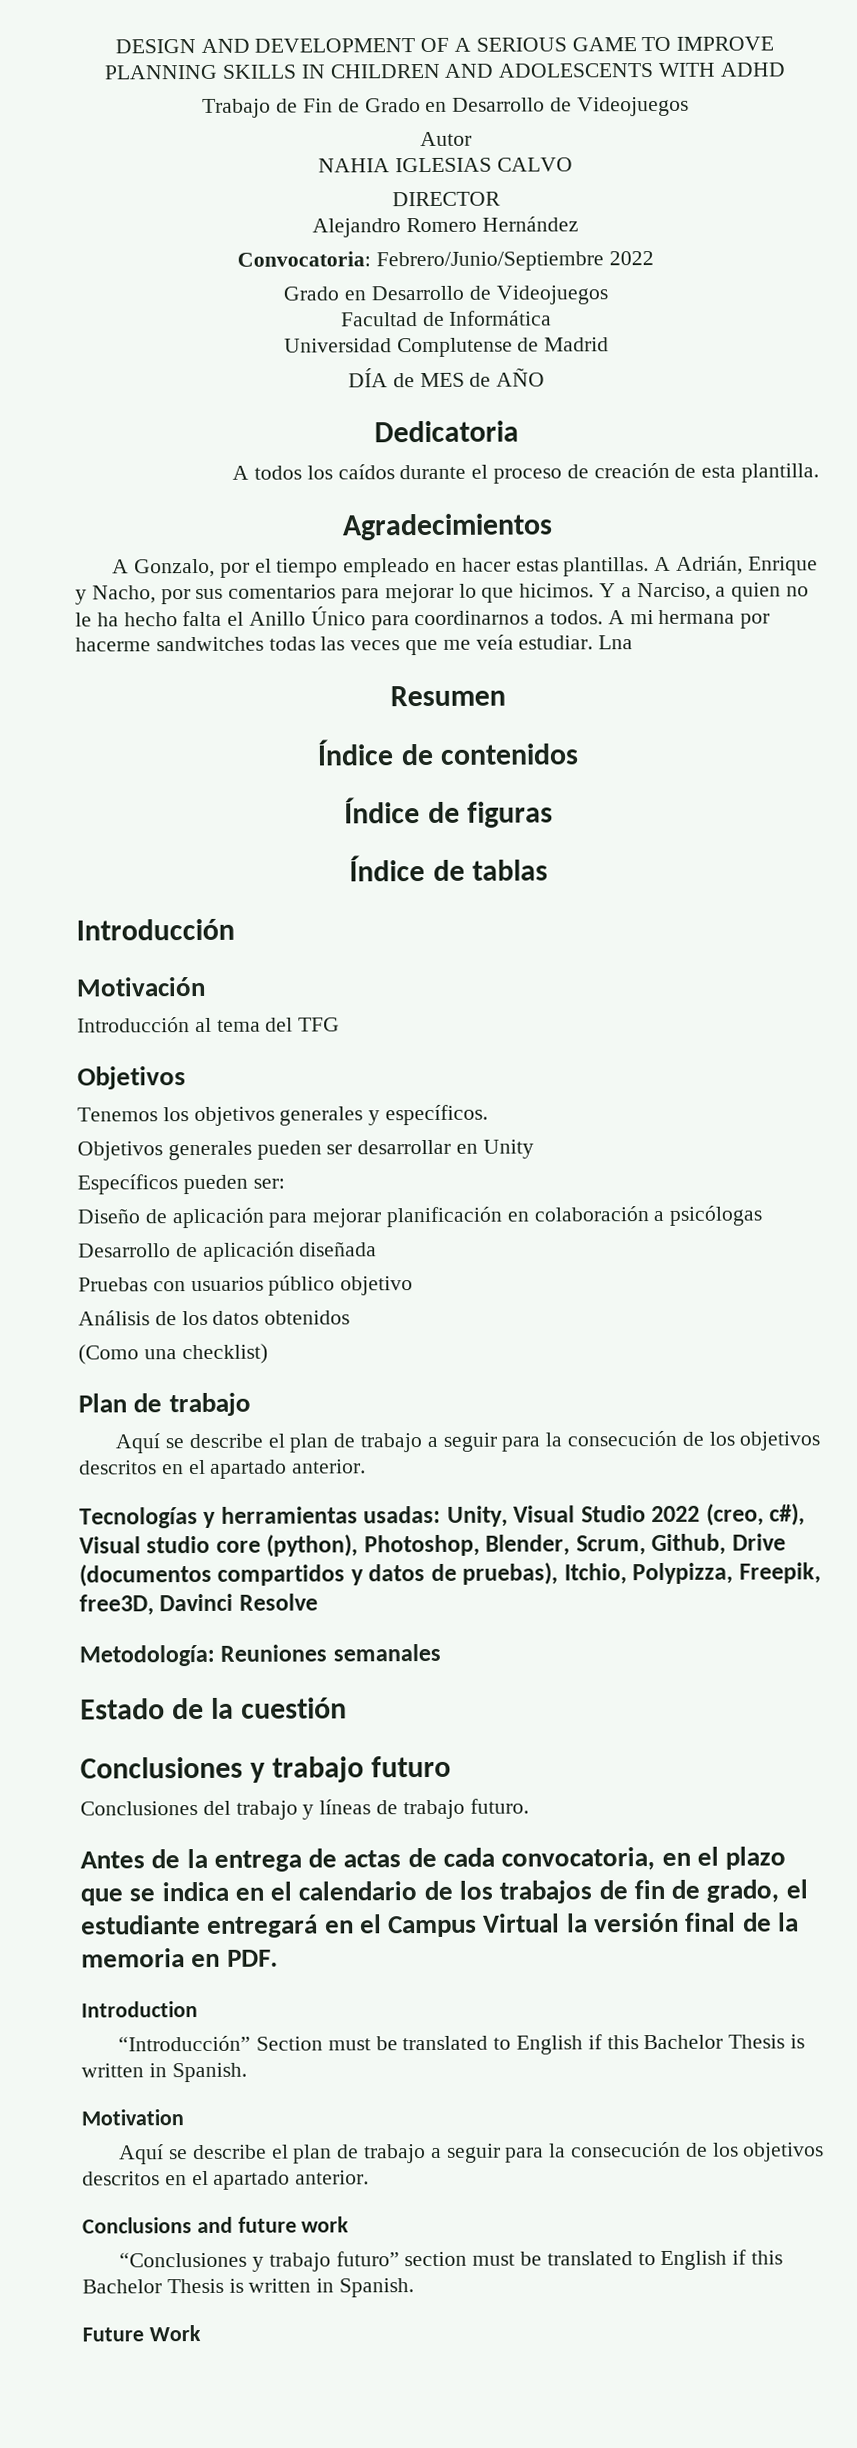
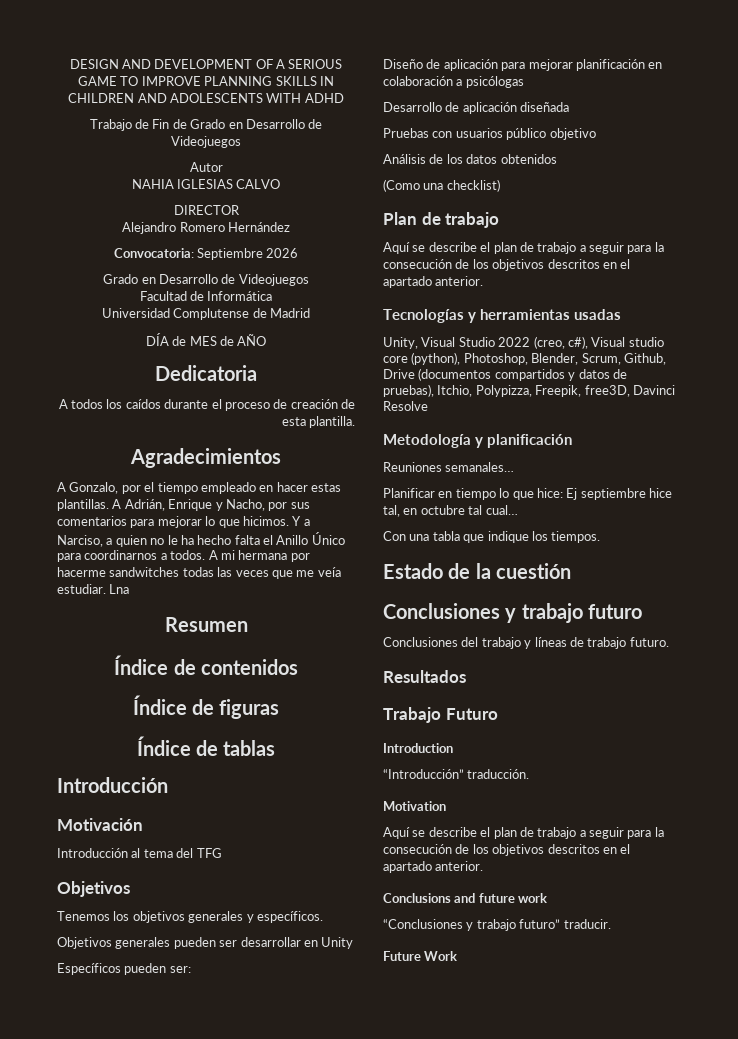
- Convocatoria: Febrero/Junio/Septiembre 2022
+ Convocatoria: Septiembre 2026
- Tecnologías y herramientas usadas: Unity, Visual Studio 2022 (creo, c#), Visual studio core (python), Photoshop, Blender, Scrum, Github, Drive (documentos compartidos y datos de pruebas), Itchio, Polypizza, Freepik, free3D, Davinci Resolve
+ Tecnologías y herramientas usadas
+ Unity, Visual Studio 2022 (creo, c#), Visual studio core (python), Photoshop, Blender, Scrum, Github, Drive (documentos compartidos y datos de pruebas), Itchio, Polypizza, Freepik, free3D, Davinci Resolve
- Metodología: Reuniones semanales
+ Metodología y planificación
+ Reuniones semanales…
+ Planificar en tiempo lo que hice: Ej septiembre hice tal, en octubre tal cual…
+ Con una tabla que indique los tiempos.
- Antes de la entrega de actas de cada convocatoria, en el plazo que se indica en el calendario de los trabajos de fin de grado, el estudiante entregará en el Campus Virtual la versión final de la memoria en PDF.
+ Resultados
+ Trabajo Futuro
  Introduction
- “Introducción” Section must be translated to English if this Bachelor Thesis is written in Spanish.
+ “Introducción” traducción.
- “Conclusiones y trabajo futuro” section must be translated to English if this Bachelor Thesis is written in Spanish.
+ “Conclusiones y trabajo futuro” traducir.

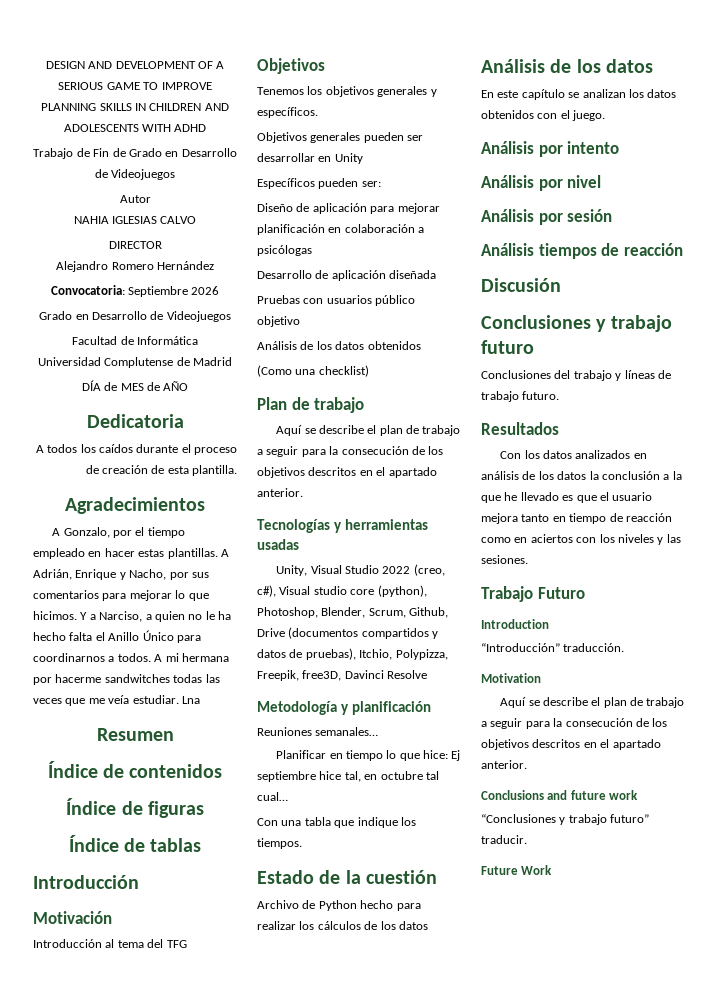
+ Archivo de Python hecho para realizar los cálculos de los datos
+ Análisis de los datos
+ En este capítulo se analizan los datos obtenidos con el juego.
+ Análisis por intento
+ Análisis por nivel
+ Análisis por sesión
+ Análisis tiempos de reacción
+ Discusión
+ Con los datos analizados en análisis de los datos la conclusión a la que he llevado es que el usuario mejora tanto en tiempo de reacción como en aciertos con los niveles y las sesiones.

